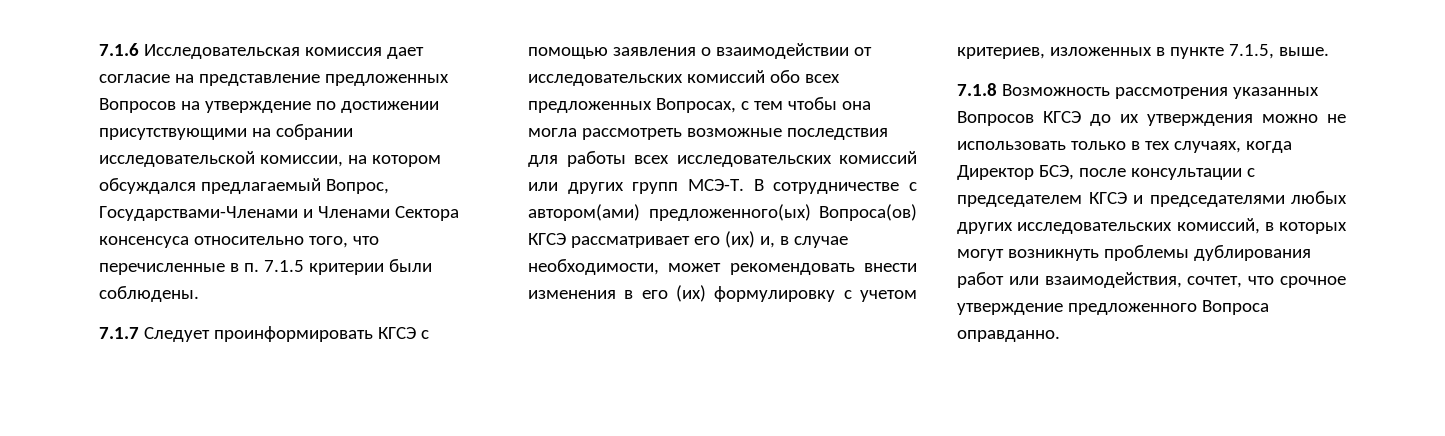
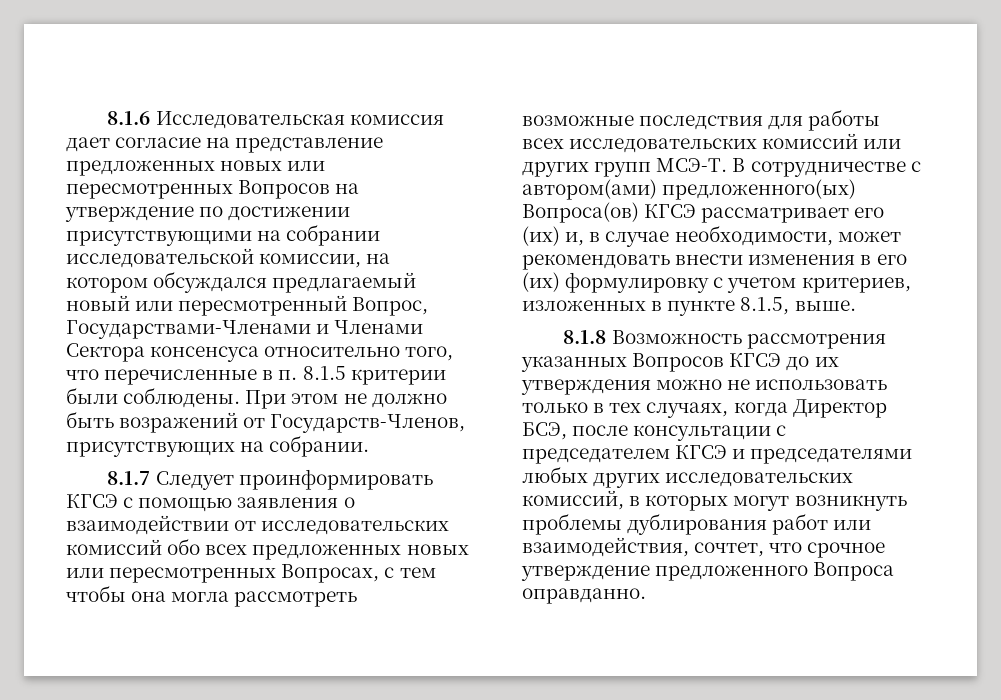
- 7.1.6 Исследовательская комиссия дает согласие на представление предложенных Вопросов на утверждение по достижении присутствующими на собрании исследовательской комиссии, на котором обсуждался предлагаемый Вопрос, Государствами-Членами и Членами Сектора консенсуса относительно того, что перечисленные в п. 7.1.5 критерии были соблюдены.
- 7.1.7 Следует проинформировать КГСЭ с помощью заявления о взаимодействии от исследовательских комиссий обо всех предложенных Вопросах, с тем чтобы она могла рассмотреть возможные последствия для работы всех исследовательских комиссий или других групп МСЭ-Т.
+ 8.1.6 Исследовательская комиссия дает согласие на представление предложенных новых или пересмотренных Вопросов на утверждение по достижении присутствующими на собрании исследовательской комиссии, на котором обсуждался предлагаемый новый или пересмотренный Вопрос, Государствами-Членами и Членами Сектора консенсуса относительно того, что перечисленные в п. 8.1.5 критерии были соблюдены. При этом не должно быть возражений от Государств-Членов, присутствующих на собрании.
+ 8.1.7 Следует проинформировать КГСЭ с помощью заявления о взаимодействии от исследовательских комиссий обо всех предложенных новых или пересмотренных Вопросах, с тем чтобы она могла рассмотреть возможные последствия для работы всех исследовательских комиссий или других групп МСЭ-Т.
- В сотрудничестве с автором(ами) предложенного(ых) Вопроса(ов) КГСЭ рассматривает его (их) и, в случае необходимости, может рекомендовать внести изменения в его (их) формулировку с учетом критериев, изложенных в пункте 7.1.5, выше.
+ В сотрудничестве с автором(ами) предложенного(ых) Вопроса(ов) КГСЭ рассматривает его (их) и, в случае необходимости, может рекомендовать внести изменения в его (их) формулировку с учетом критериев, изложенных в пункте 8.1.5, выше.
- 7.1.8 Возможность рассмотрения указанных Вопросов КГСЭ до их утверждения можно не использовать только в тех случаях, когда Директор БСЭ, после консультации с председателем КГСЭ и председателями любых других исследовательских комиссий, в которых могут возникнуть проблемы дублирования работ или взаимодействия, сочтет, что срочное утверждение предложенного Вопроса оправданно.
+ 8.1.8 Возможность рассмотрения указанных Вопросов КГСЭ до их утверждения можно не использовать только в тех случаях, когда Директор БСЭ, после консультации с председателем КГСЭ и председателями любых других исследовательских комиссий, в которых могут возникнуть проблемы дублирования работ или взаимодействия, сочтет, что срочное утверждение предложенного Вопроса оправданно.

